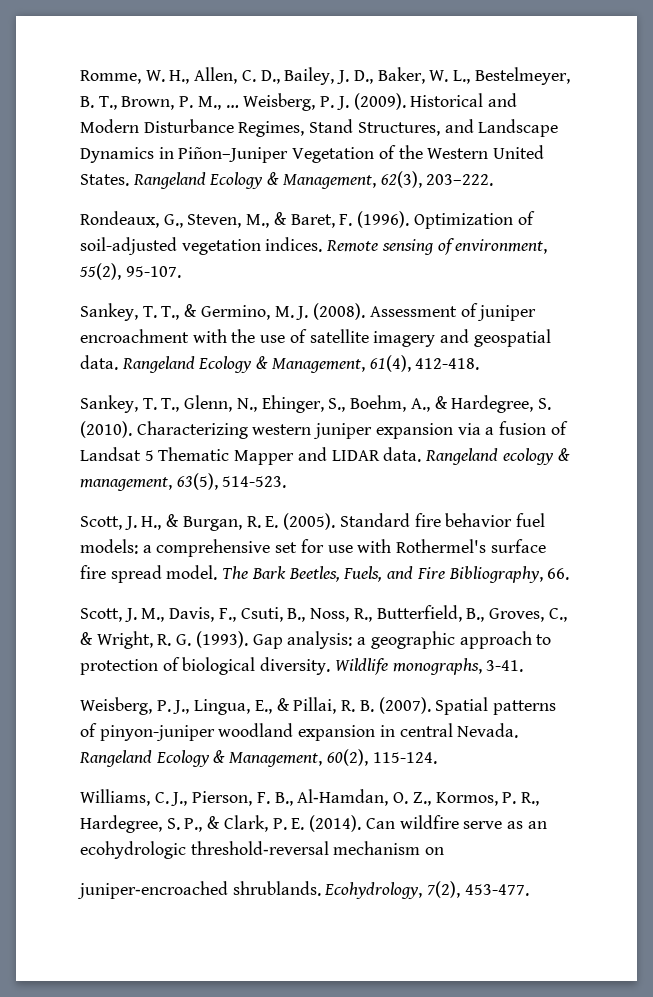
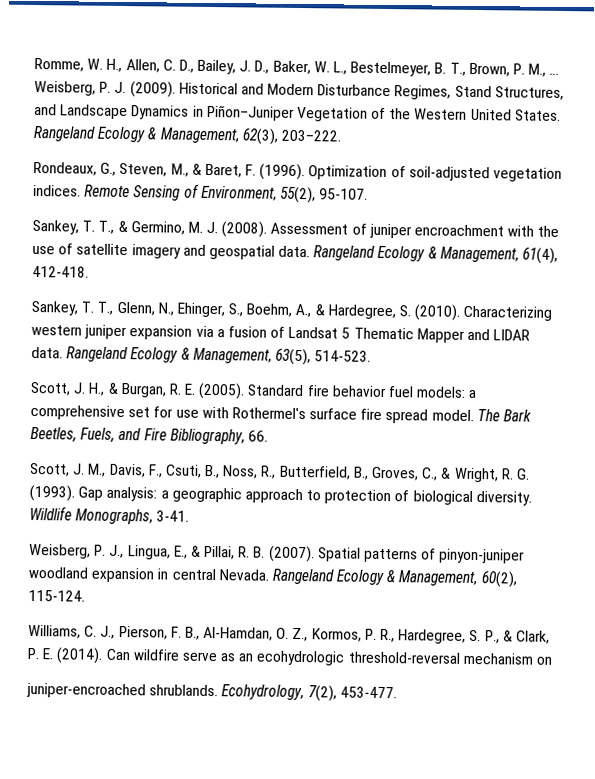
- Remote sensing of environment, 55(2), 95-107.
+ Remote Sensing of Environment, 55(2), 95-107.
- Rangeland ecology & management, 63(5), 514-523.
+ Rangeland Ecology & Management, 63(5), 514-523.
- Wildlife monographs, 3-41.
+ Wildlife Monographs, 3-41.

